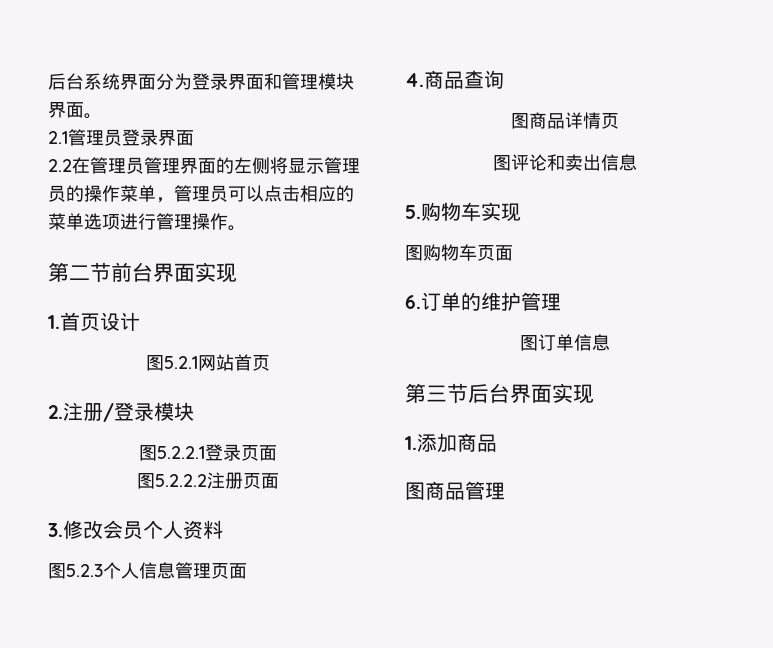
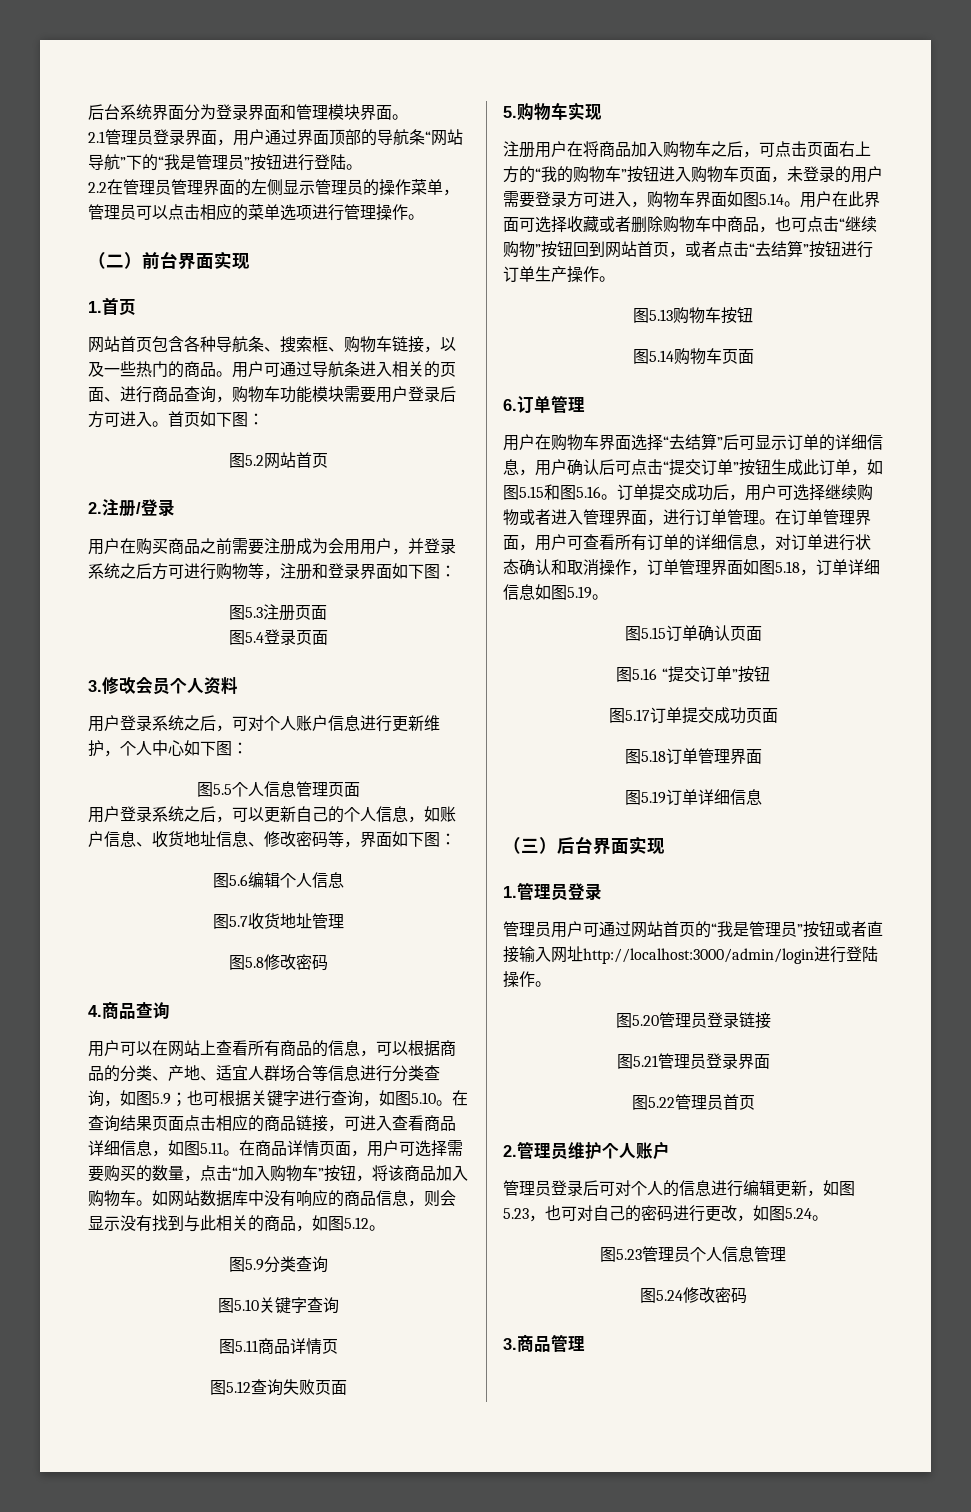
- 2.1管理员登录界面
+ 2.1管理员登录界面，用户通过界面顶部的导航条“网站导航”下的“我是管理员”按钮进行登陆。
- 2.2在管理员管理界面的左侧将显示管理员的操作菜单，管理员可以点击相应的菜单选项进行管理操作。
+ 2.2在管理员管理界面的左侧显示管理员的操作菜单，管理员可以点击相应的菜单选项进行管理操作。
- 第二节前台界面实现
+ （二）前台界面实现
- 1.首页设计
- 图5.2.1网站首页
+ 1.首页
+ 网站首页包含各种导航条、搜索框、购物车链接，以及一些热门的商品。用户可通过导航条进入相关的页面、进行商品查询，购物车功能模块需要用户登录后方可进入。首页如下图：
+ 图5.2网站首页
- 2.注册/登录模块
- 图5.2.2.1登录页面
- 图5.2.2.2注册页面
+ 2.注册/登录
+ 用户在购买商品之前需要注册成为会用用户，并登录系统之后方可进行购物等，注册和登录界面如下图：
+ 图5.3注册页面
+ 图5.4登录页面
- 图5.2.3个人信息管理页面
+ 用户登录系统之后，可对个人账户信息进行更新维护，个人中心如下图：
+ 图5.5个人信息管理页面
+ 用户登录系统之后，可以更新自己的个人信息，如账户信息、收货地址信息、修改密码等，界面如下图：
+ 图5.6编辑个人信息
+ 图5.7收货地址管理
+ 图5.8修改密码
  4.商品查询
- 图商品详情页
+ 用户可以在网站上查看所有商品的信息，可以根据商品的分类、产地、适宜人群场合等信息进行分类查询，如图5.9；也可根据关键字进行查询，如图5.10。在查询结果页面点击相应的商品链接，可进入查看商品详细信息，如图5.11。在商品详情页面，用户可选择需要购买的数量，点击“加入购物车”按钮，将该商品加入购物车。如网站数据库中没有响应的商品信息，则会显示没有找到与此相关的商品，如图5.12。
+ 图5.9分类查询
+ 图5.10关键字查询
+ 图5.11商品详情页
- 图评论和卖出信息
+ 图5.12查询失败页面
- 图购物车页面
+ 注册用户在将商品加入购物车之后，可点击页面右上方的“我的购物车”按钮进入购物车页面，未登录的用户需要登录方可进入，购物车界面如图5.14。用户在此界面可选择收藏或者删除购物车中商品，也可点击“继续购物”按钮回到网站首页，或者点击“去结算”按钮进行订单生产操作。
+ 图5.13购物车按钮
+ 图5.14购物车页面
- 6.订单的维护管理
- 图订单信息
- 第三节后台界面实现
+ 6.订单管理
+ 用户在购物车界面选择“去结算”后可显示订单的详细信息，用户确认后可点击“提交订单”按钮生成此订单，如图5.15和图5.16。订单提交成功后，用户可选择继续购物或者进入管理界面，进行订单管理。在订单管理界面，用户可查看所有订单的详细信息，对订单进行状态确认和取消操作，订单管理界面如图5.18，订单详细信息如图5.19。
+ 图5.15订单确认页面
+ 图5.16 “提交订单”按钮
+ 图5.17订单提交成功页面
+ 图5.18订单管理界面
+ 图5.19订单详细信息
+ （三）后台界面实现
- 1.添加商品
- 图商品管理
+ 1.管理员登录
+ 管理员用户可通过网站首页的“我是管理员”按钮或者直接输入网址http://localhost:3000/admin/login进行登陆操作。
+ 图5.20管理员登录链接
+ 图5.21管理员登录界面
+ 图5.22管理员首页
+ 2.管理员维护个人账户
+ 管理员登录后可对个人的信息进行编辑更新，如图5.23，也可对自己的密码进行更改，如图5.24。
+ 图5.23管理员个人信息管理
+ 图5.24修改密码
+ 3.商品管理

